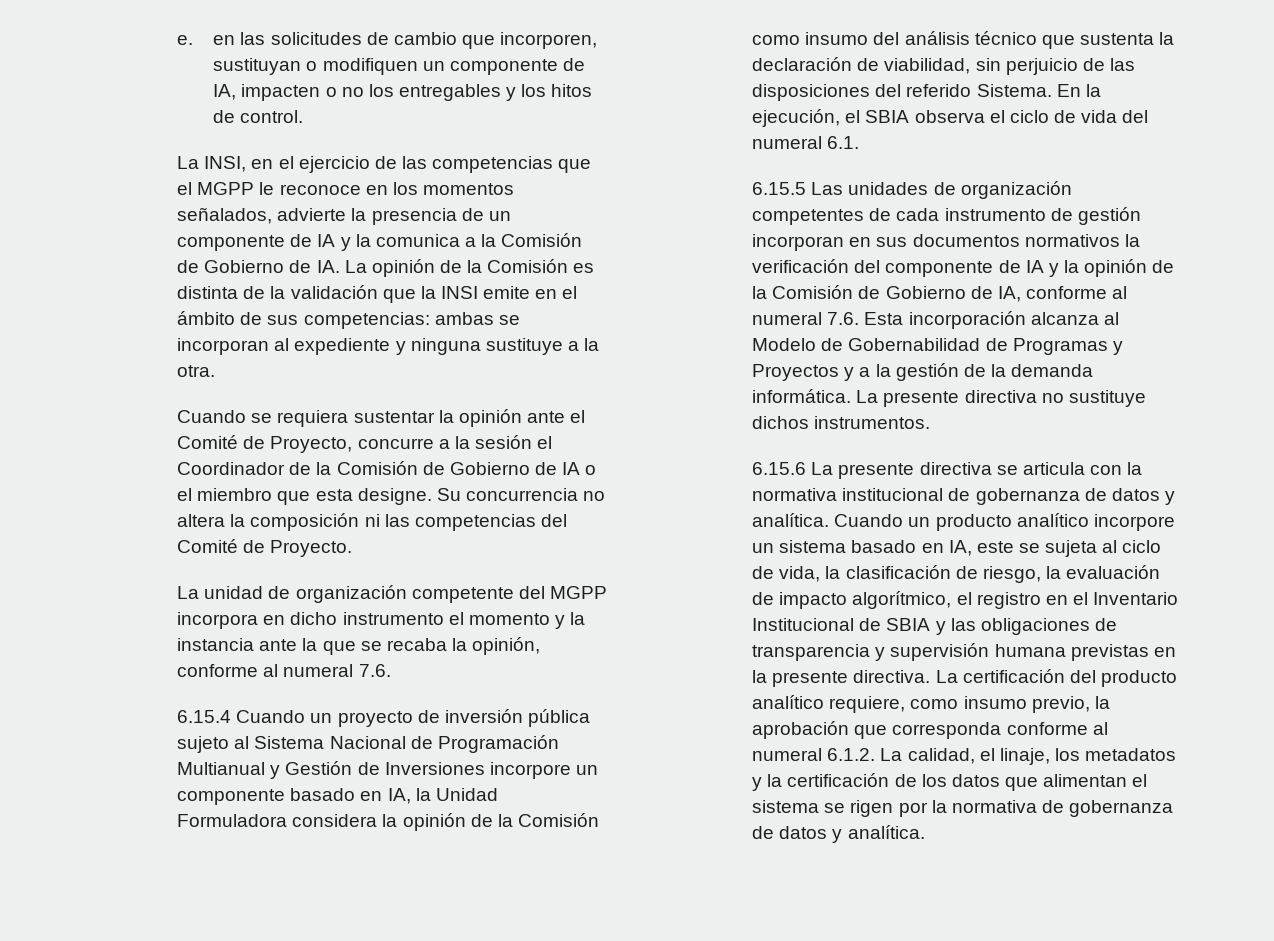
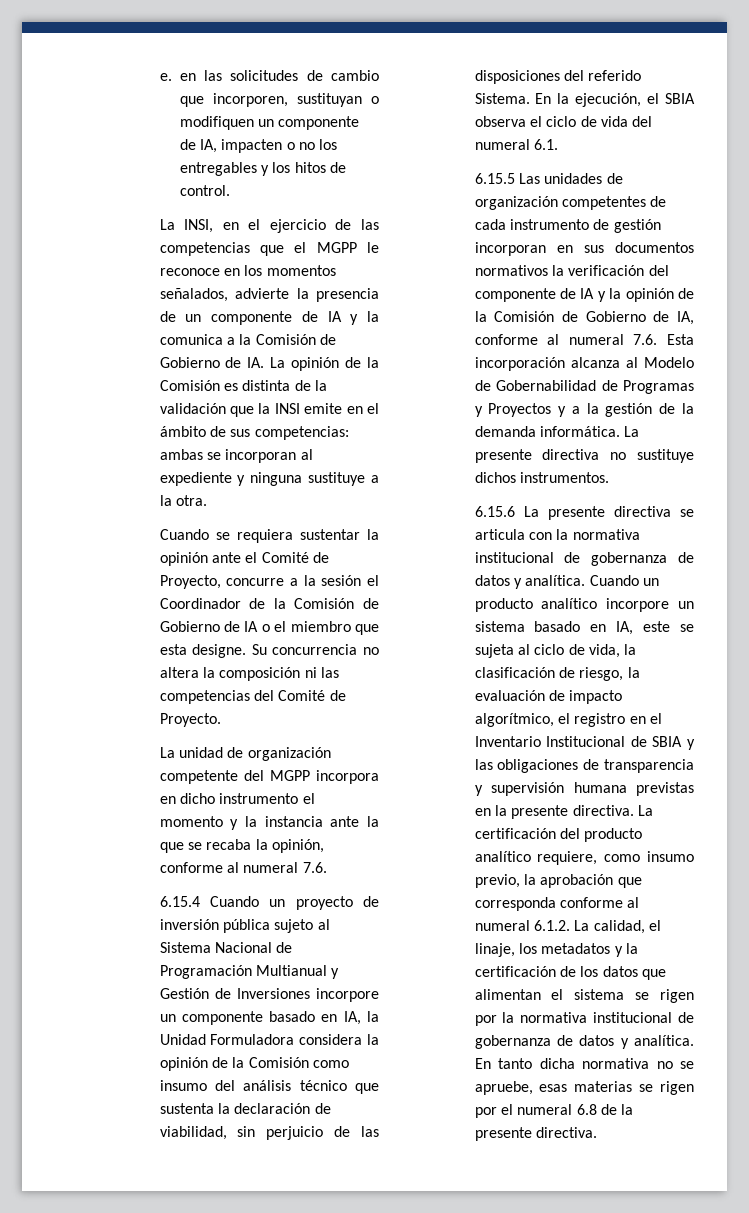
- La certificación del producto analítico requiere, como insumo previo, la aprobación que corresponda conforme al numeral 6.1.2. La calidad, el linaje, los metadatos y la certificación de los datos que alimentan el sistema se rigen por la normativa de gobernanza de datos y analítica.
+ La certificación del producto analítico requiere, como insumo previo, la aprobación que corresponda conforme al numeral 6.1.2. La calidad, el linaje, los metadatos y la certificación de los datos que alimentan el sistema se rigen por la normativa institucional de gobernanza de datos y analítica. En tanto dicha normativa no se apruebe, esas materias se rigen por el numeral 6.8 de la presente directiva.

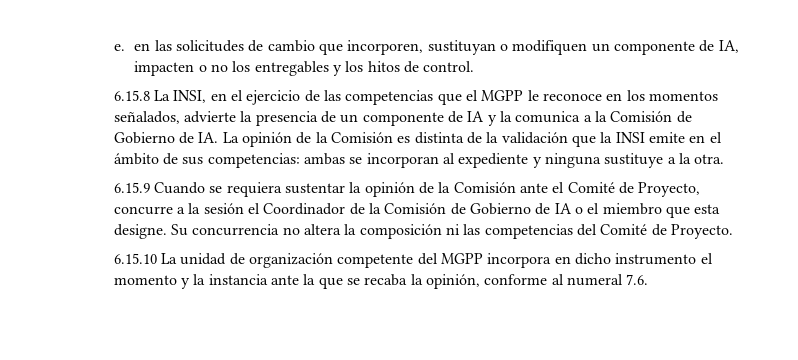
- La INSI, en el ejercicio de las competencias que el MGPP le reconoce en los momentos señalados, advierte la presencia de un componente de IA y la comunica a la Comisión de Gobierno de IA. La opinión de la Comisión es distinta de la validación que la INSI emite en el ámbito de sus competencias:
+ 6.15.8 La INSI, en el ejercicio de las competencias que el MGPP le reconoce en los momentos señalados, advierte la presencia de un componente de IA y la comunica a la Comisión de Gobierno de IA. La opinión de la Comisión es distinta de la validación que la INSI emite en el ámbito de sus competencias:
- Cuando se requiera sustentar la opinión ante el Comité de Proyecto, concurre a la sesión el Coordinador de la Comisión de Gobierno de IA o el miembro que esta designe.
+ 6.15.9 Cuando se requiera sustentar la opinión de la Comisión ante el Comité de Proyecto, concurre a la sesión el Coordinador de la Comisión de Gobierno de IA o el miembro que esta designe.
- La unidad de organización competente del MGPP incorpora en dicho instrumento el momento y la instancia ante la que se recaba la opinión, conforme al numeral 7.6.
+ 6.15.10 La unidad de organización competente del MGPP incorpora en dicho instrumento el momento y la instancia ante la que se recaba la opinión, conforme al numeral 7.6.
- 6.15.4 Cuando un proyecto de inversión pública sujeto al Sistema Nacional de Programación Multianual y Gestión de Inversiones incorpore un componente basado en IA, la Unidad Formuladora considera la opinión de la Comisión como insumo del análisis técnico que sustenta la declaración de viabilidad, sin perjuicio de las disposiciones del referido Sistema. En la ejecución, el SBIA observa el ciclo de vida del numeral 6.1.
- 6.15.5 Las unidades de organización competentes de cada instrumento de gestión incorporan en sus documentos normativos la verificación del componente de IA y la opinión de la Comisión de Gobierno de IA, conforme al numeral 7.6. Esta incorporación alcanza al Modelo de Gobernabilidad de Programas y Proyectos y a la gestión de la demanda informática. La presente directiva no sustituye dichos instrumentos.
- 6.15.6 La presente directiva se articula con la normativa institucional de gobernanza de datos y analítica. Cuando un producto analítico incorpore un sistema basado en IA, este se sujeta al ciclo de vida, la clasificación de riesgo, la evaluación de impacto algorítmico, el registro en el Inventario Institucional de SBIA y las obligaciones de transparencia y supervisión humana previstas en la presente directiva. La certificación del producto analítico requiere, como insumo previo, la aprobación que corresponda conforme al numeral 6.1.2. La calidad, el linaje, los metadatos y la certificación de los datos que alimentan el sistema se rigen por la normativa institucional de gobernanza de datos y analítica. En tanto dicha normativa no se apruebe, esas materias se rigen por el numeral 6.8 de la presente directiva.

